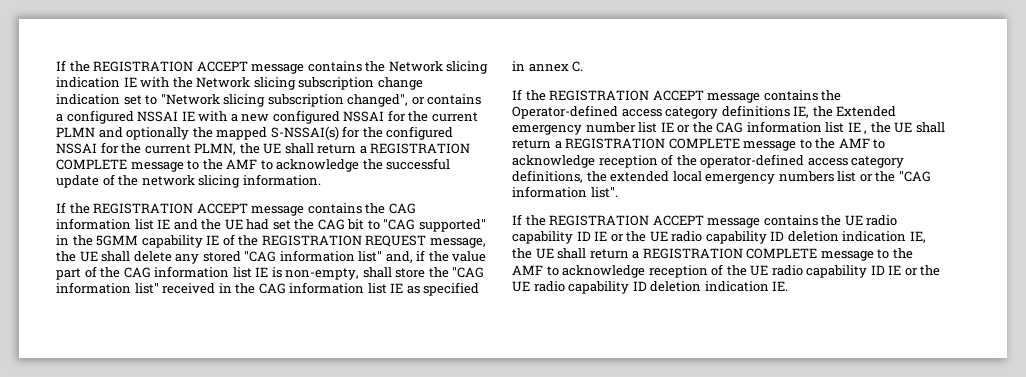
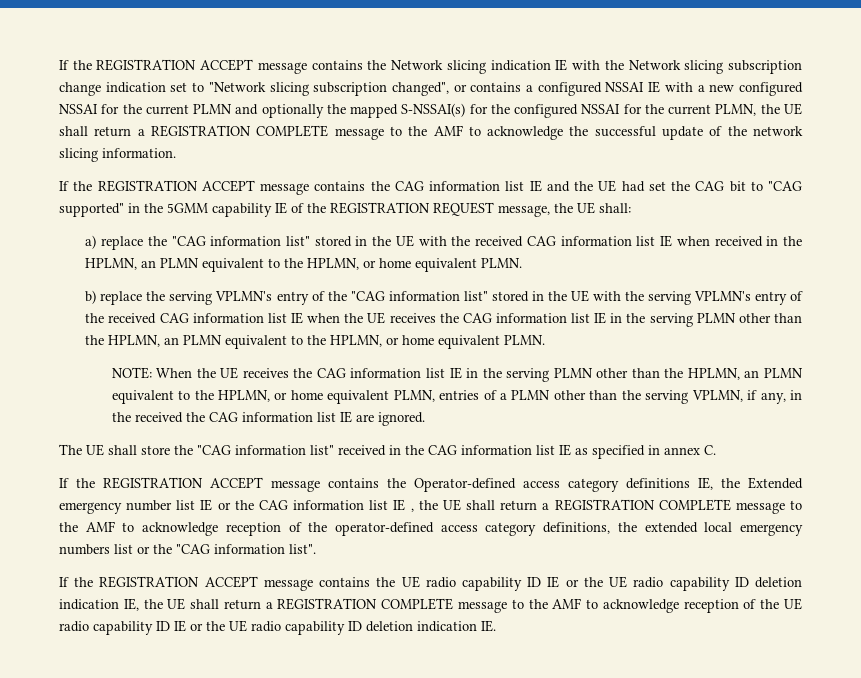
- If the REGISTRATION ACCEPT message contains the CAG information list IE and the UE had set the CAG bit to "CAG supported" in the 5GMM capability IE of the REGISTRATION REQUEST message, the UE shall delete any stored "CAG information list" and, if the value part of the CAG information list IE is non-empty, shall store the "CAG information list" received in the CAG information list IE as specified in annex C.
+ If the REGISTRATION ACCEPT message contains the CAG information list IE and the UE had set the CAG bit to "CAG supported" in the 5GMM capability IE of the REGISTRATION REQUEST message, the UE shall:
+ a) replace the "CAG information list" stored in the UE with the received CAG information list IE when received in the HPLMN, an PLMN equivalent to the HPLMN, or home equivalent PLMN.
+ b) replace the serving VPLMN's entry of the "CAG information list" stored in the UE with the serving VPLMN's entry of the received CAG information list IE when the UE receives the CAG information list IE in the serving PLMN other than the HPLMN, an PLMN equivalent to the HPLMN, or home equivalent PLMN.
+ NOTE: When the UE receives the CAG information list IE in the serving PLMN other than the HPLMN, an PLMN equivalent to the HPLMN, or home equivalent PLMN, entries of a PLMN other than the serving VPLMN, if any, in the received the CAG information list IE are ignored.
+ The UE shall store the "CAG information list" received in the CAG information list IE as specified in annex C.

